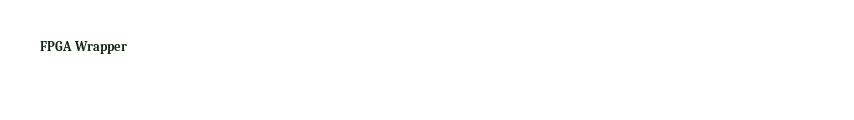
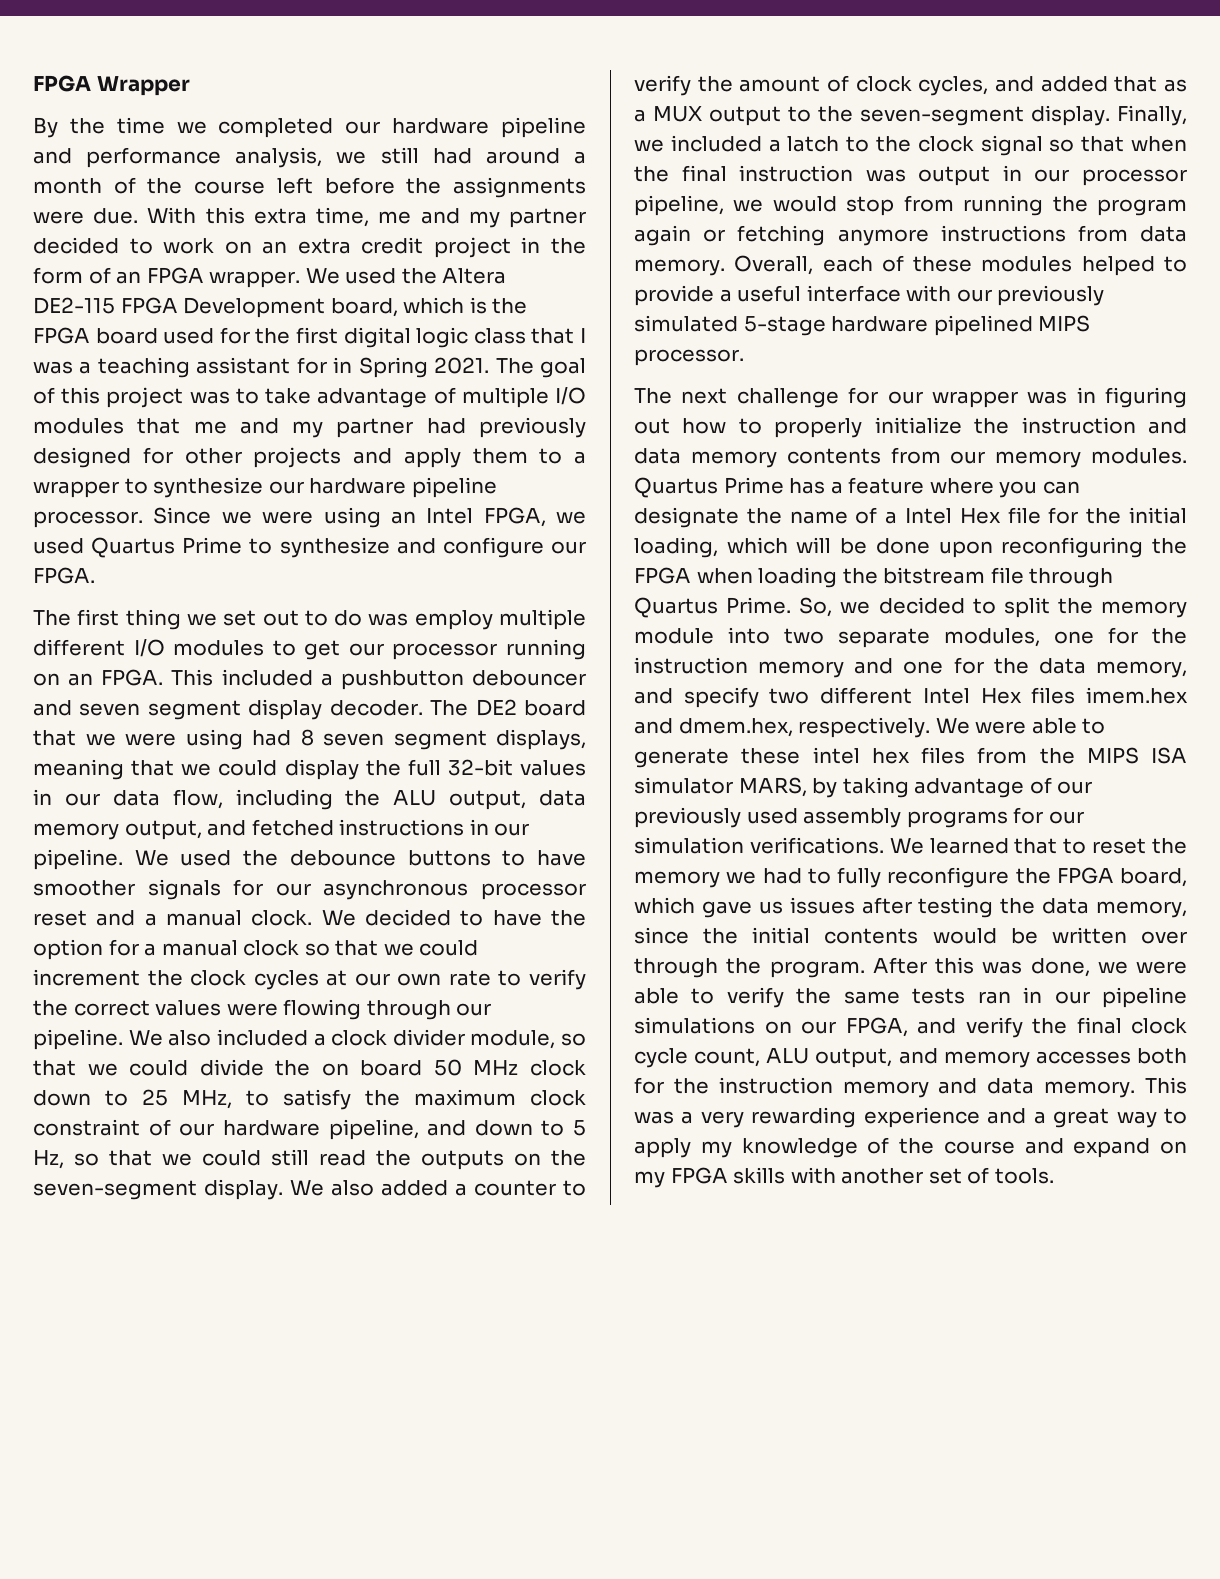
+ By the time we completed our hardware pipeline and performance analysis, we still had around a month of the course left before the assignments were due. With this extra time, me and my partner decided to work on an extra credit project in the form of an FPGA wrapper. We used the Altera DE2-115 FPGA Development board, which is the FPGA board used for the first digital logic class that I was a teaching assistant for in Spring 2021. The goal of this project was to take advantage of multiple I/O modules that me and my partner had previously designed for other projects and apply them to a wrapper to synthesize our hardware pipeline processor. Since we were using an Intel FPGA, we used Quartus Prime to synthesize and configure our FPGA.
+ The first thing we set out to do was employ multiple different I/O modules to get our processor running on an FPGA. This included a pushbutton debouncer and seven segment display decoder. The DE2 board that we were using had 8 seven segment displays, meaning that we could display the full 32-bit values in our data flow, including the ALU output, data memory output, and fetched instructions in our pipeline. We used the debounce buttons to have smoother signals for our asynchronous processor reset and a manual clock. We decided to have the option for a manual clock so that we could increment the clock cycles at our own rate to verify the correct values were flowing through our pipeline. We also included a clock divider module, so that we could divide the on board 50 MHz clock down to 25 MHz, to satisfy the maximum clock constraint of our hardware pipeline, and down to 5 Hz, so that we could still read the outputs on the seven-segment display. We also added a counter to verify the amount of clock cycles, and added that as a MUX output to the seven-segment display. Finally, we included a latch to the clock signal so that when the final instruction was output in our processor pipeline, we would stop from running the program again or fetching anymore instructions from data memory. Overall, each of these modules helped to provide a useful interface with our previously simulated 5-stage hardware pipelined MIPS processor.
+ The next challenge for our wrapper was in figuring out how to properly initialize the instruction and data memory contents from our memory modules. Quartus Prime has a feature where you can designate the name of a Intel Hex file for the initial loading, which will be done upon reconfiguring the FPGA when loading the bitstream file through Quartus Prime. So, we decided to split the memory module into two separate modules, one for the instruction memory and one for the data memory, and specify two different Intel Hex files imem.hex and dmem.hex, respectively. We were able to generate these intel hex files from the MIPS ISA simulator MARS, by taking advantage of our previously used assembly programs for our simulation verifications. We learned that to reset the memory we had to fully reconfigure the FPGA board, which gave us issues after testing the data memory, since the initial contents would be written over through the program. After this was done, we were able to verify the same tests ran in our pipeline simulations on our FPGA, and verify the final clock cycle count, ALU output, and memory accesses both for the instruction memory and data memory. This was a very rewarding experience and a great way to apply my knowledge of the course and expand on my FPGA skills with another set of tools.

